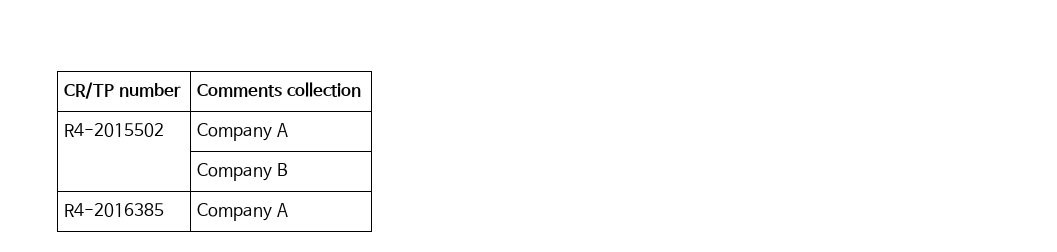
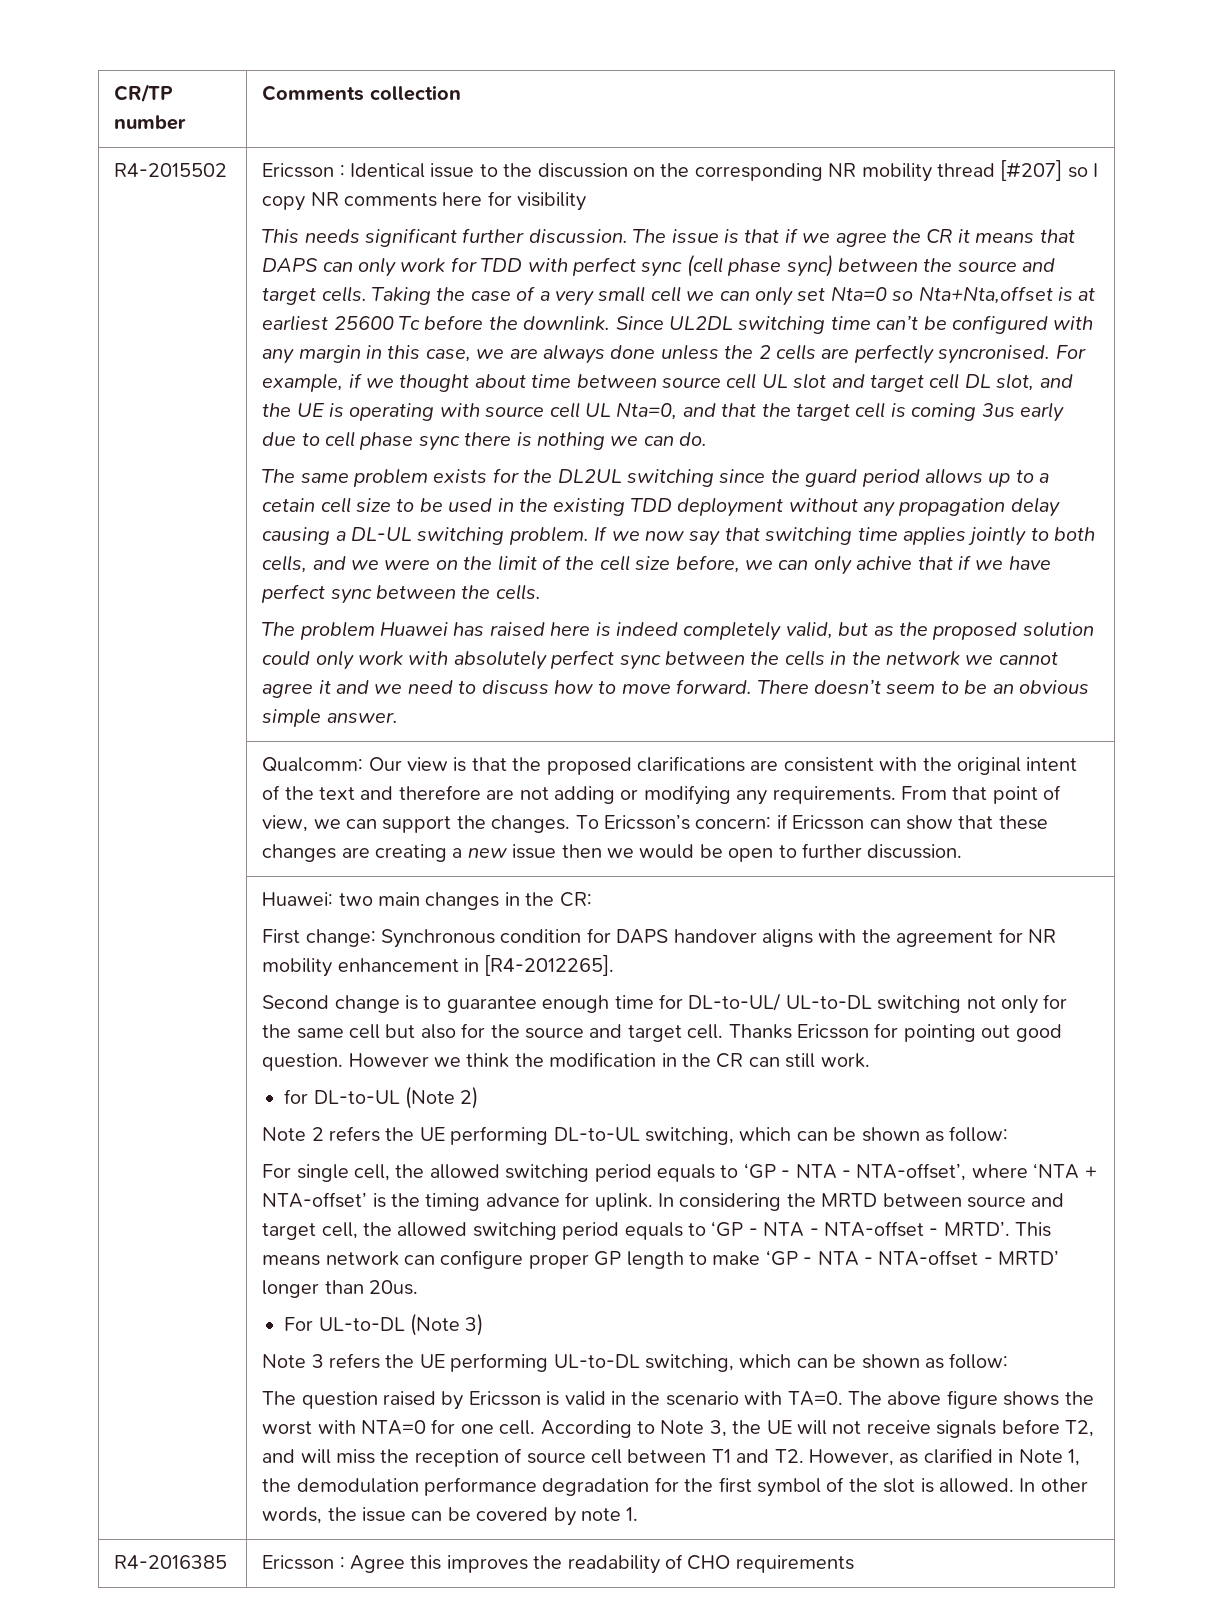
- R4-2015502 | Company A
- | Company B
- R4-2016385 | Company A
+ R4-2015502 | Ericsson : Identical issue to the discussion on the corresponding NR mobility thread [#207] so I copy NR comments here for visibility
+ This needs significant further discussion. The issue is that if we agree the CR it means that DAPS can only work for TDD with perfect sync (cell phase sync) between the source and target cells. Taking the case of a very small cell we can only set Nta=0 so Nta+Nta,offset is at earliest 25600 Tc before the downlink. Since UL2DL switching time can’t be configured with any margin in this case, we are always done unless the 2 cells are perfectly syncronised. For example, if we thought about time between source cell UL slot and target cell DL slot, and the UE is operating with source cell UL Nta=0, and that the target cell is coming 3us early due to cell phase sync there is nothing we can do.
+ The same problem exists for the DL2UL switching since the guard period allows up to a cetain cell size to be used in the existing TDD deployment without any propagation delay causing a DL-UL switching problem. If we now say that switching time applies jointly to both cells, and we were on the limit of the cell size before, we can only achive that if we have perfect sync between the cells.
+ The problem Huawei has raised here is indeed completely valid, but as the proposed solution could only work with absolutely perfect sync between the cells in the network we cannot agree it and we need to discuss how to move forward. There doesn’t seem to be an obvious simple answer.
+ | Qualcomm: Our view is that the proposed clarifications are consistent with the original intent of the text and therefore are not adding or modifying any requirements. From that point of view, we can support the changes. To Ericsson’s concern: if Ericsson can show that these changes are creating a new issue then we would be open to further discussion.
+ | Huawei: two main changes in the CR:
+ First change: Synchronous condition for DAPS handover aligns with the agreement for NR mobility enhancement in [R4-2012265].
+ Second change is to guarantee enough time for DL-to-UL/ UL-to-DL switching not only for the same cell but also for the source and target cell. Thanks Ericsson for pointing out good question. However we think the modification in the CR can still work.
+ for DL-to-UL (Note 2)
+ Note 2 refers the UE performing DL-to-UL switching, which can be shown as follow:
+ For single cell, the allowed switching period equals to ‘GP - NTA - NTA-offset’, where ‘NTA + NTA-offset’ is the timing advance for uplink. In considering the MRTD between source and target cell, the allowed switching period equals to ‘GP - NTA - NTA-offset - MRTD’. This means network can configure proper GP length to make ‘GP - NTA - NTA-offset - MRTD’ longer than 20us.
+ For UL-to-DL (Note 3)
+ Note 3 refers the UE performing UL-to-DL switching, which can be shown as follow:
+ The question raised by Ericsson is valid in the scenario with TA=0. The above figure shows the worst with NTA=0 for one cell. According to Note 3, the UE will not receive signals before T2, and will miss the reception of source cell between T1 and T2. However, as clarified in Note 1, the demodulation performance degradation for the first symbol of the slot is allowed. In other words, the issue can be covered by note 1.
+ R4-2016385 | Ericsson : Agree this improves the readability of CHO requirements

